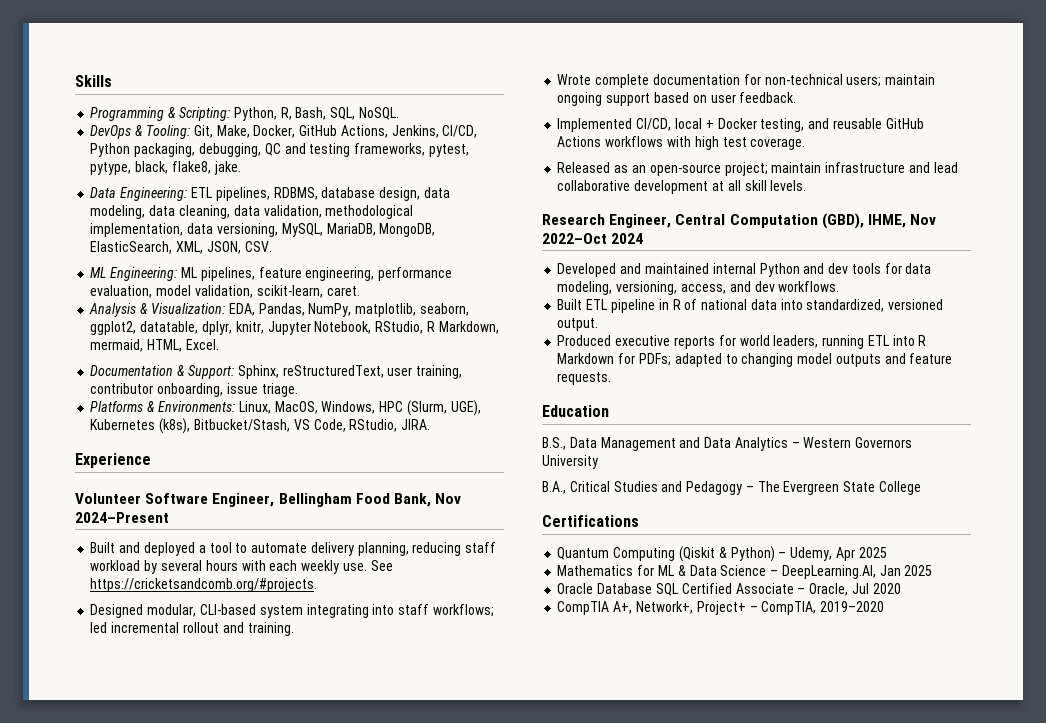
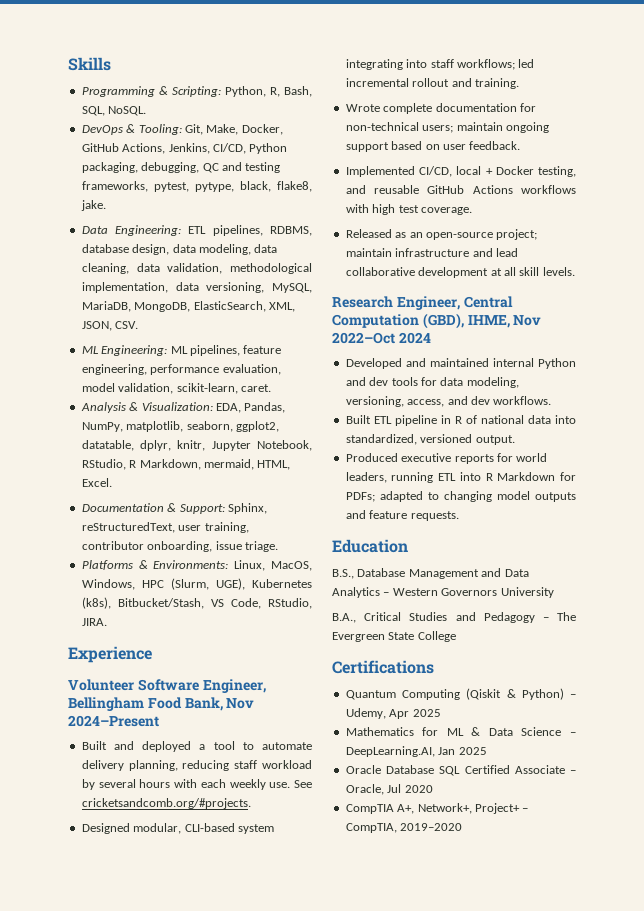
- See https://cricketsandcomb.org/#projects.
+ See cricketsandcomb.org/#projects.
- B.S., Data Management and Data Analytics – Western Governors University
+ B.S., Database Management and Data Analytics – Western Governors University

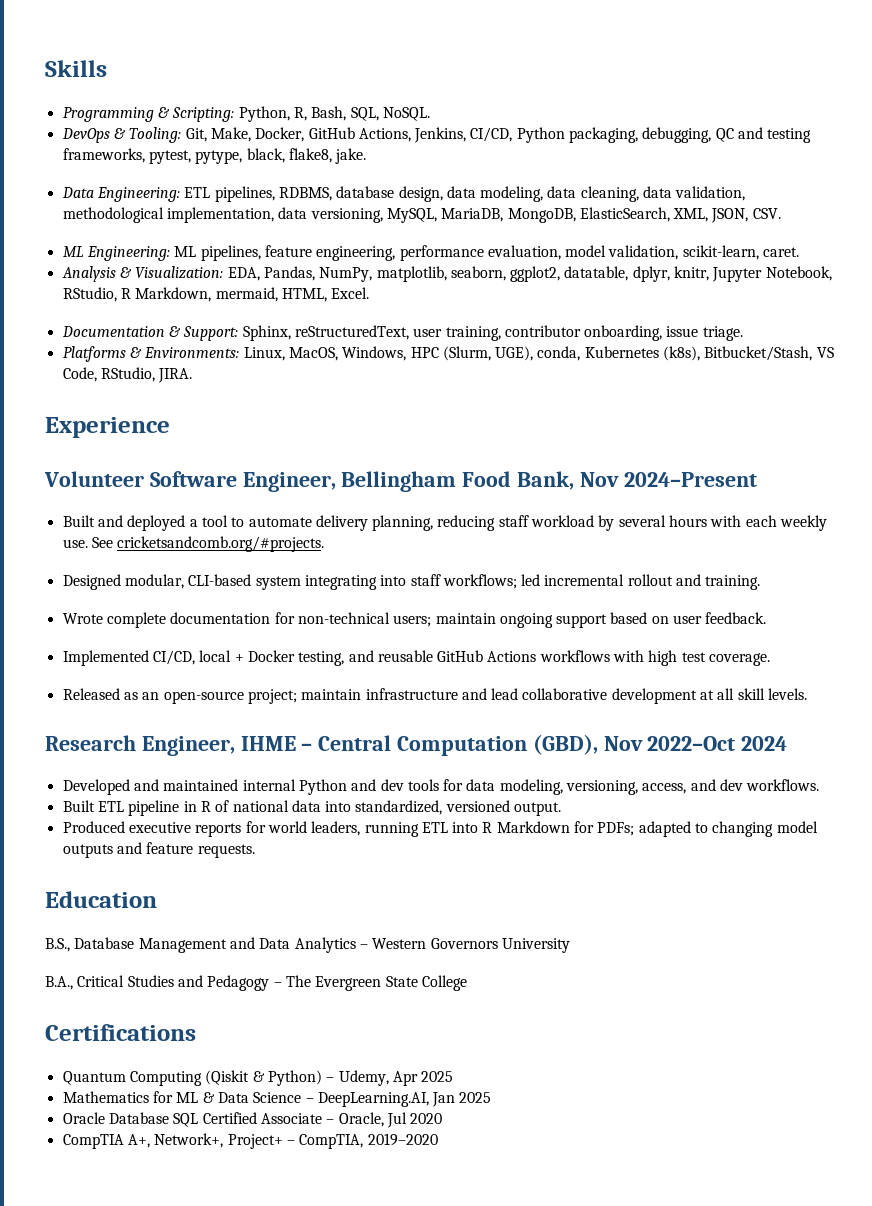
- Platforms & Environments: Linux, MacOS, Windows, HPC (Slurm, UGE), Kubernetes (k8s), Bitbucket/Stash, VS Code, RStudio, JIRA.
+ Platforms & Environments: Linux, MacOS, Windows, HPC (Slurm, UGE), conda, Kubernetes (k8s), Bitbucket/Stash, VS Code, RStudio, JIRA.
- Research Engineer, Central Computation (GBD), IHME, Nov 2022–Oct 2024
+ Research Engineer, IHME – Central Computation (GBD), Nov 2022–Oct 2024

